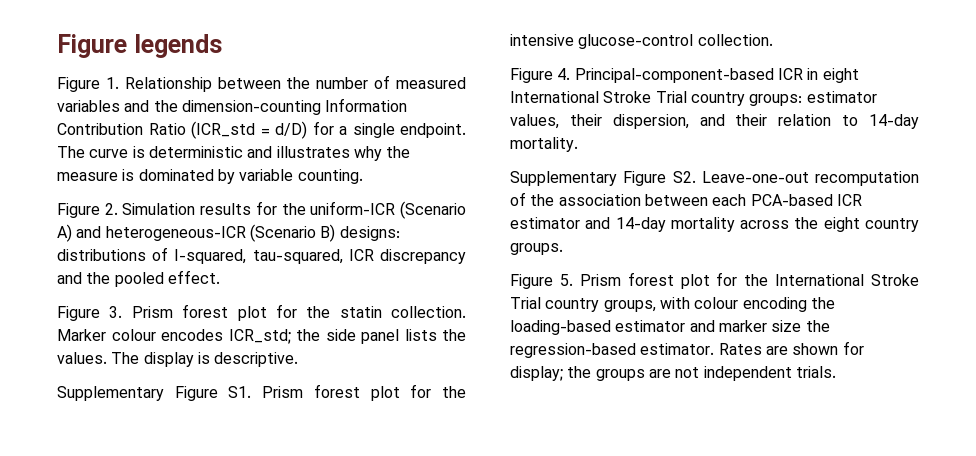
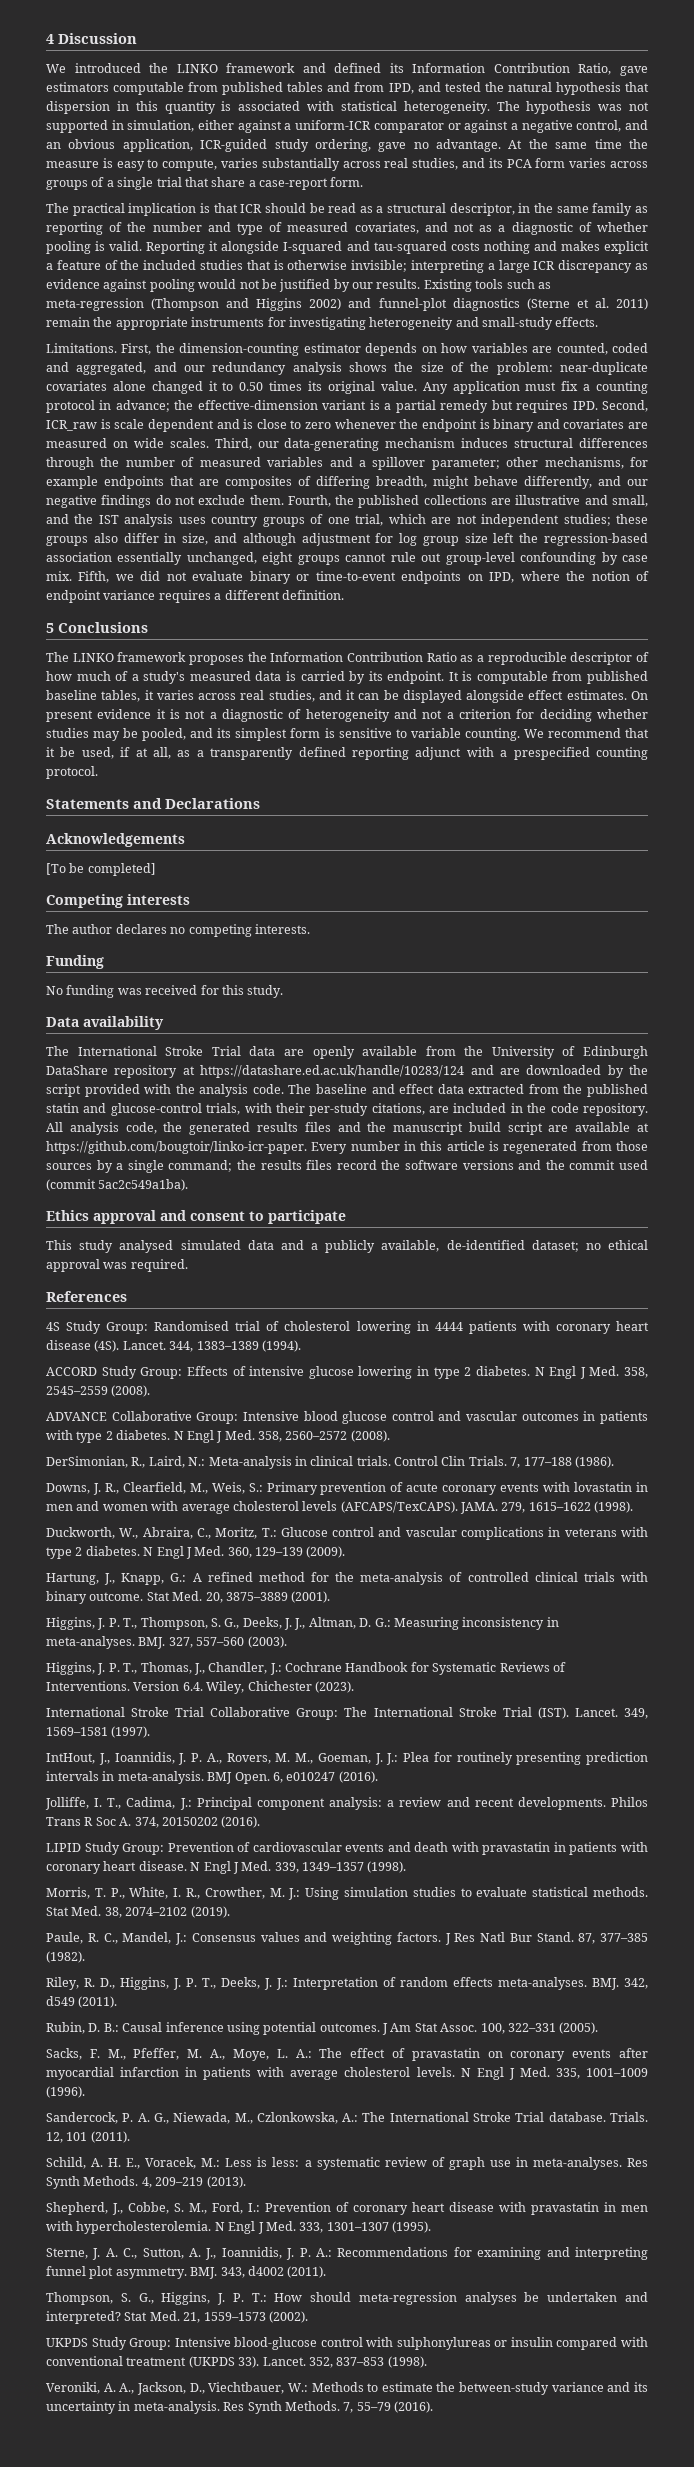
- Figure legends
- Figure 1. Relationship between the number of measured variables and the dimension-counting Information Contribution Ratio (ICR_std = d/D) for a single endpoint. The curve is deterministic and illustrates why the measure is dominated by variable counting.
- Figure 2. Simulation results for the uniform-ICR (Scenario A) and heterogeneous-ICR (Scenario B) designs: distributions of I-squared, tau-squared, ICR discrepancy and the pooled effect.
- Figure 3. Prism forest plot for the statin collection. Marker colour encodes ICR_std; the side panel lists the values. The display is descriptive.
- Supplementary Figure S1. Prism forest plot for the intensive glucose-control collection.
- Figure 4. Principal-component-based ICR in eight International Stroke Trial country groups: estimator values, their dispersion, and their relation to 14-day mortality.
- Supplementary Figure S2. Leave-one-out recomputation of the association between each PCA-based ICR estimator and 14-day mortality across the eight country groups.
- Figure 5. Prism forest plot for the International Stroke Trial country groups, with colour encoding the loading-based estimator and marker size the regression-based estimator. Rates are shown for display; the groups are not independent trials.
+ 4 Discussion
+ We introduced the LINKO framework and defined its Information Contribution Ratio, gave estimators computable from published tables and from IPD, and tested the natural hypothesis that dispersion in this quantity is associated with statistical heterogeneity. The hypothesis was not supported in simulation, either against a uniform-ICR comparator or against a negative control, and an obvious application, ICR-guided study ordering, gave no advantage. At the same time the measure is easy to compute, varies substantially across real studies, and its PCA form varies across groups of a single trial that share a case-report form.
+ The practical implication is that ICR should be read as a structural descriptor, in the same family as reporting of the number and type of measured covariates, and not as a diagnostic of whether pooling is valid. Reporting it alongside I-squared and tau-squared costs nothing and makes explicit a feature of the included studies that is otherwise invisible; interpreting a large ICR discrepancy as evidence against pooling would not be justified by our results. Existing tools such as meta-regression (Thompson and Higgins 2002) and funnel-plot diagnostics (Sterne et al. 2011) remain the appropriate instruments for investigating heterogeneity and small-study effects.
+ Limitations. First, the dimension-counting estimator depends on how variables are counted, coded and aggregated, and our redundancy analysis shows the size of the problem: near-duplicate covariates alone changed it to 0.50 times its original value. Any application must fix a counting protocol in advance; the effective-dimension variant is a partial remedy but requires IPD. Second, ICR_raw is scale dependent and is close to zero whenever the endpoint is binary and covariates are measured on wide scales. Third, our data-generating mechanism induces structural differences through the number of measured variables and a spillover parameter; other mechanisms, for example endpoints that are composites of differing breadth, might behave differently, and our negative findings do not exclude them. Fourth, the published collections are illustrative and small, and the IST analysis uses country groups of one trial, which are not independent studies; these groups also differ in size, and although adjustment for log group size left the regression-based association essentially unchanged, eight groups cannot rule out group-level confounding by case mix. Fifth, we did not evaluate binary or time-to-event endpoints on IPD, where the notion of endpoint variance requires a different definition.
+ 5 Conclusions
+ The LINKO framework proposes the Information Contribution Ratio as a reproducible descriptor of how much of a study's measured data is carried by its endpoint. It is computable from published baseline tables, it varies across real studies, and it can be displayed alongside effect estimates. On present evidence it is not a diagnostic of heterogeneity and not a criterion for deciding whether studies may be pooled, and its simplest form is sensitive to variable counting. We recommend that it be used, if at all, as a transparently defined reporting adjunct with a prespecified counting protocol.
+ Statements and Declarations
+ Acknowledgements
+ [To be completed]
+ Competing interests
+ The author declares no competing interests.
+ Funding
+ No funding was received for this study.
+ Data availability
+ The International Stroke Trial data are openly available from the University of Edinburgh DataShare repository at https://datashare.ed.ac.uk/handle/10283/124 and are downloaded by the script provided with the analysis code. The baseline and effect data extracted from the published statin and glucose-control trials, with their per-study citations, are included in the code repository. All analysis code, the generated results files and the manuscript build script are available at https://github.com/bougtoir/linko-icr-paper. Every number in this article is regenerated from those sources by a single command; the results files record the software versions and the commit used (commit 5ac2c549a1ba).
+ Ethics approval and consent to participate
+ This study analysed simulated data and a publicly available, de-identified dataset; no ethical approval was required.
+ References
+ 4S Study Group: Randomised trial of cholesterol lowering in 4444 patients with coronary heart disease (4S). Lancet. 344, 1383–1389 (1994).
+ ACCORD Study Group: Effects of intensive glucose lowering in type 2 diabetes. N Engl J Med. 358, 2545–2559 (2008).
+ ADVANCE Collaborative Group: Intensive blood glucose control and vascular outcomes in patients with type 2 diabetes. N Engl J Med. 358, 2560–2572 (2008).
+ DerSimonian, R., Laird, N.: Meta-analysis in clinical trials. Control Clin Trials. 7, 177–188 (1986).
+ Downs, J. R., Clearfield, M., Weis, S.: Primary prevention of acute coronary events with lovastatin in men and women with average cholesterol levels (AFCAPS/TexCAPS). JAMA. 279, 1615–1622 (1998).
+ Duckworth, W., Abraira, C., Moritz, T.: Glucose control and vascular complications in veterans with type 2 diabetes. N Engl J Med. 360, 129–139 (2009).
+ Hartung, J., Knapp, G.: A refined method for the meta-analysis of controlled clinical trials with binary outcome. Stat Med. 20, 3875–3889 (2001).
+ Higgins, J. P. T., Thompson, S. G., Deeks, J. J., Altman, D. G.: Measuring inconsistency in meta-analyses. BMJ. 327, 557–560 (2003).
+ Higgins, J. P. T., Thomas, J., Chandler, J.: Cochrane Handbook for Systematic Reviews of Interventions. Version 6.4. Wiley, Chichester (2023).
+ International Stroke Trial Collaborative Group: The International Stroke Trial (IST). Lancet. 349, 1569–1581 (1997).
+ IntHout, J., Ioannidis, J. P. A., Rovers, M. M., Goeman, J. J.: Plea for routinely presenting prediction intervals in meta-analysis. BMJ Open. 6, e010247 (2016).
+ Jolliffe, I. T., Cadima, J.: Principal component analysis: a review and recent developments. Philos Trans R Soc A. 374, 20150202 (2016).
+ LIPID Study Group: Prevention of cardiovascular events and death with pravastatin in patients with coronary heart disease. N Engl J Med. 339, 1349–1357 (1998).
+ Morris, T. P., White, I. R., Crowther, M. J.: Using simulation studies to evaluate statistical methods. Stat Med. 38, 2074–2102 (2019).
+ Paule, R. C., Mandel, J.: Consensus values and weighting factors. J Res Natl Bur Stand. 87, 377–385 (1982).
+ Riley, R. D., Higgins, J. P. T., Deeks, J. J.: Interpretation of random effects meta-analyses. BMJ. 342, d549 (2011).
+ Rubin, D. B.: Causal inference using potential outcomes. J Am Stat Assoc. 100, 322–331 (2005).
+ Sacks, F. M., Pfeffer, M. A., Moye, L. A.: The effect of pravastatin on coronary events after myocardial infarction in patients with average cholesterol levels. N Engl J Med. 335, 1001–1009 (1996).
+ Sandercock, P. A. G., Niewada, M., Czlonkowska, A.: The International Stroke Trial database. Trials. 12, 101 (2011).
+ Schild, A. H. E., Voracek, M.: Less is less: a systematic review of graph use in meta-analyses. Res Synth Methods. 4, 209–219 (2013).
+ Shepherd, J., Cobbe, S. M., Ford, I.: Prevention of coronary heart disease with pravastatin in men with hypercholesterolemia. N Engl J Med. 333, 1301–1307 (1995).
+ Sterne, J. A. C., Sutton, A. J., Ioannidis, J. P. A.: Recommendations for examining and interpreting funnel plot asymmetry. BMJ. 343, d4002 (2011).
+ Thompson, S. G., Higgins, J. P. T.: How should meta-regression analyses be undertaken and interpreted? Stat Med. 21, 1559–1573 (2002).
+ UKPDS Study Group: Intensive blood-glucose control with sulphonylureas or insulin compared with conventional treatment (UKPDS 33). Lancet. 352, 837–853 (1998).
+ Veroniki, A. A., Jackson, D., Viechtbauer, W.: Methods to estimate the between-study variance and its uncertainty in meta-analysis. Res Synth Methods. 7, 55–79 (2016).

